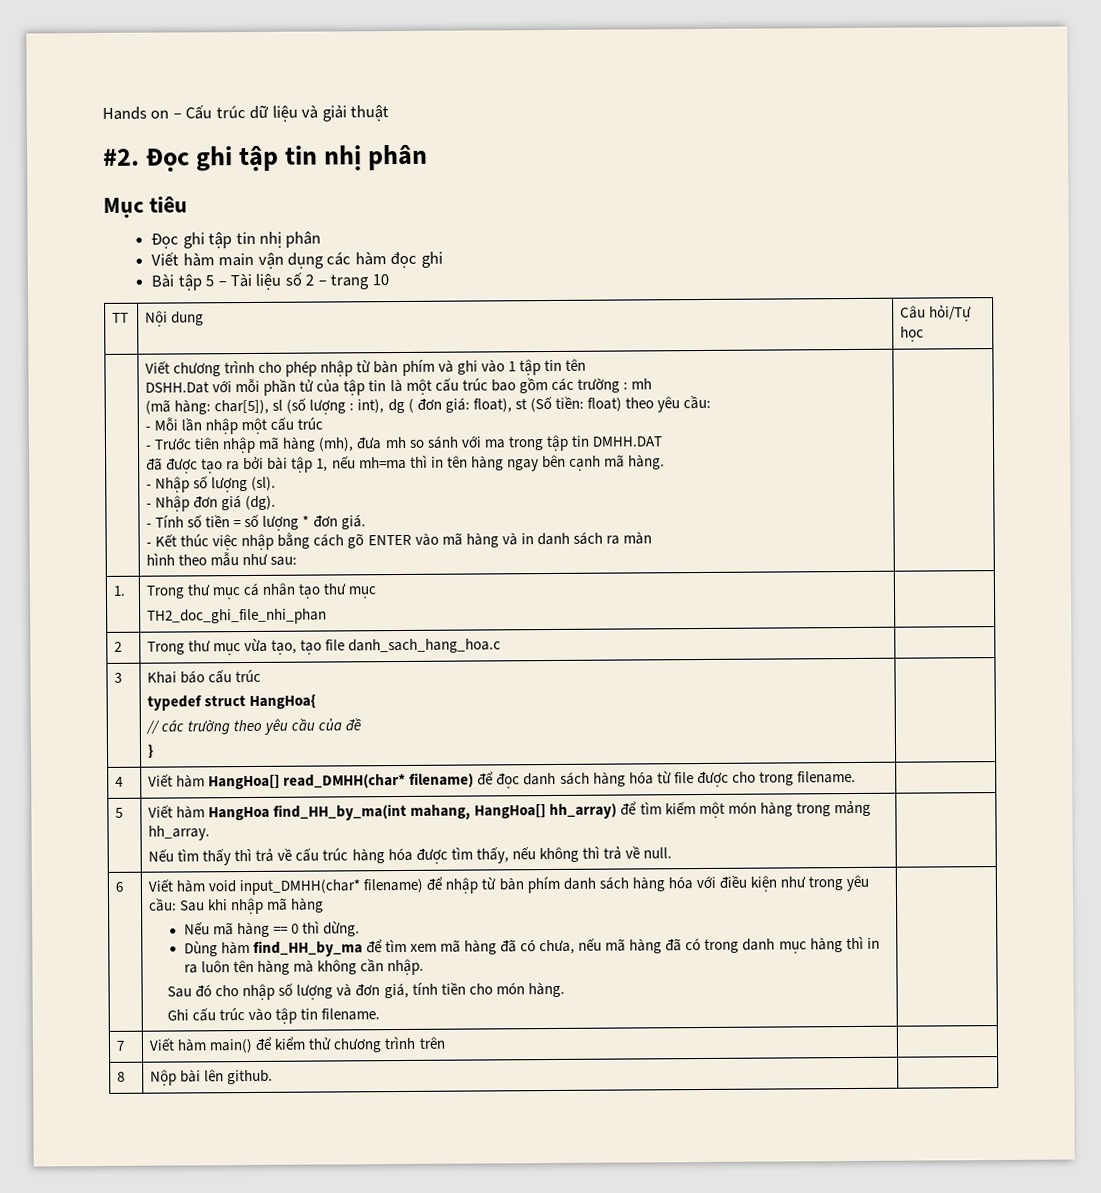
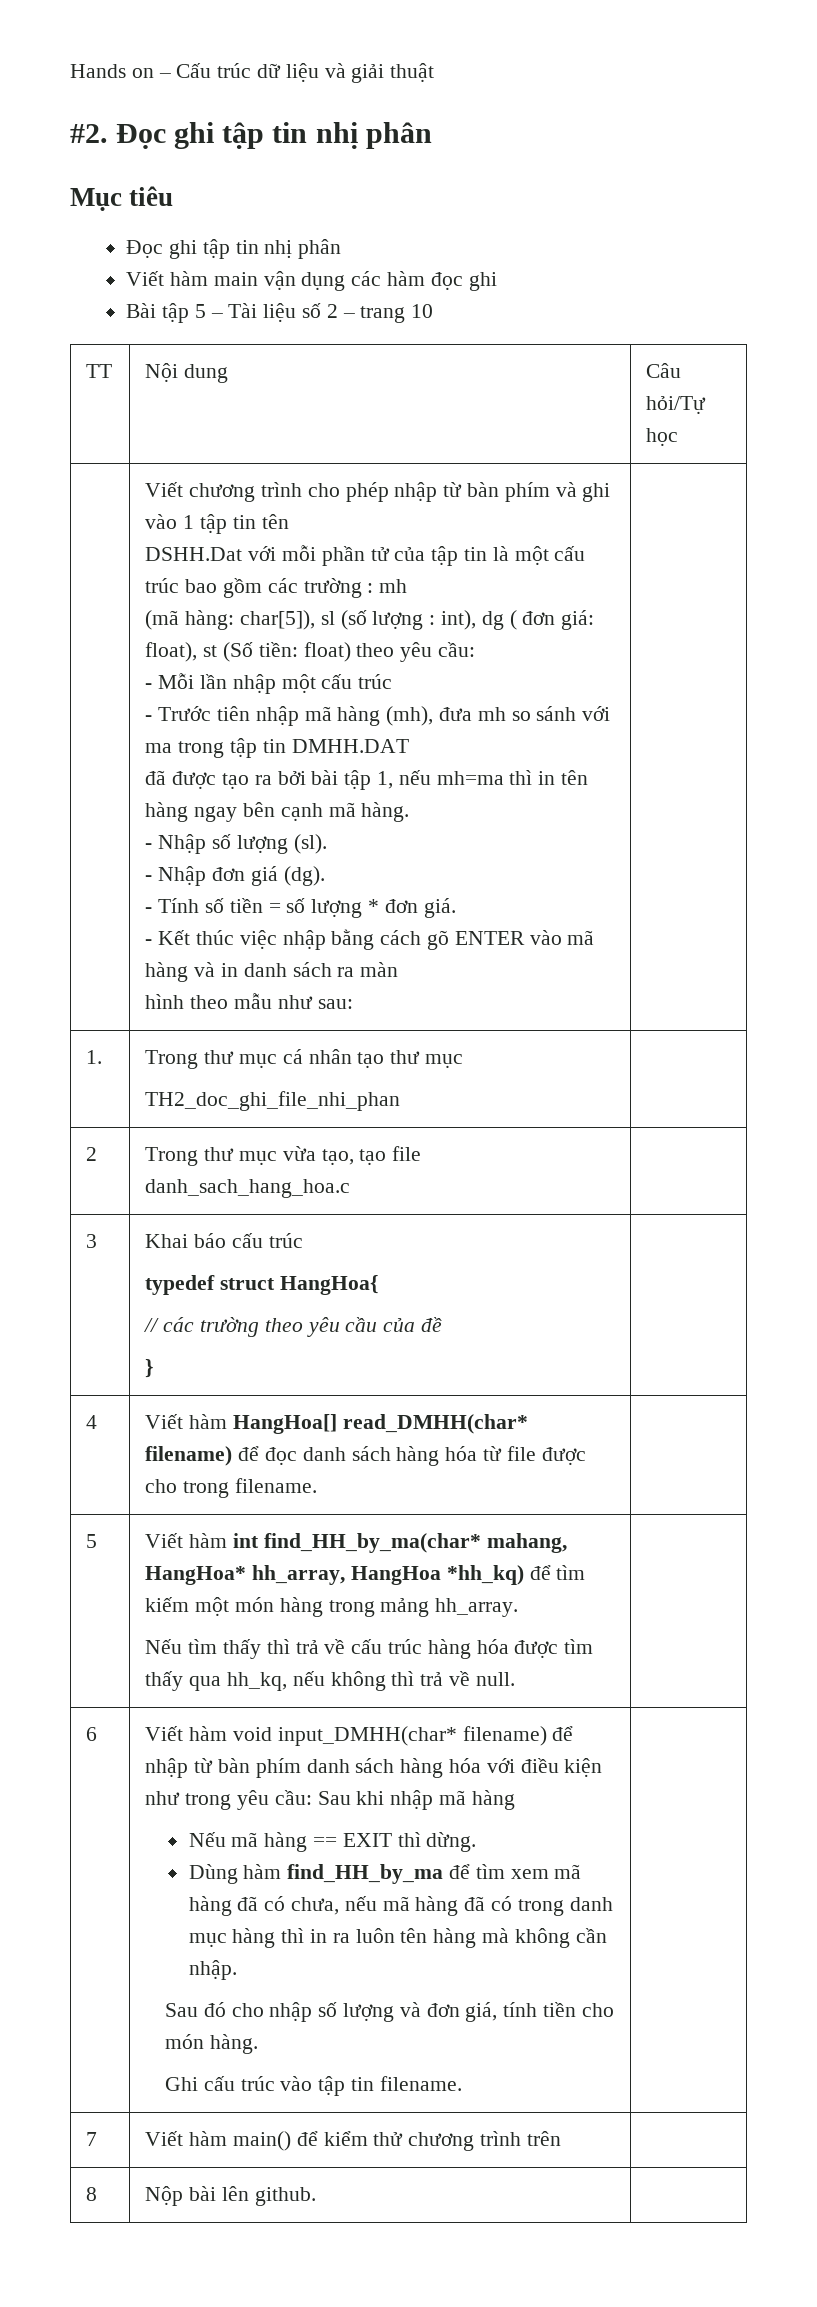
- 5 | Viết hàm HangHoa find_HH_by_ma(int mahang, HangHoa[] hh_array) để tìm kiếm một món hàng trong mảng hh_array.
- Nếu tìm thấy thì trả về cấu trúc hàng hóa được tìm thấy, nếu không thì trả về null. |
+ 5 | Viết hàm int find_HH_by_ma(char* mahang, HangHoa* hh_array, HangHoa *hh_kq) để tìm kiếm một món hàng trong mảng hh_array.
+ Nếu tìm thấy thì trả về cấu trúc hàng hóa được tìm thấy qua hh_kq, nếu không thì trả về null. |
- Nếu mã hàng == 0 thì dừng.
+ Nếu mã hàng == EXIT thì dừng.

